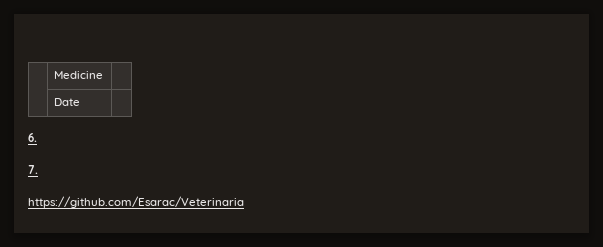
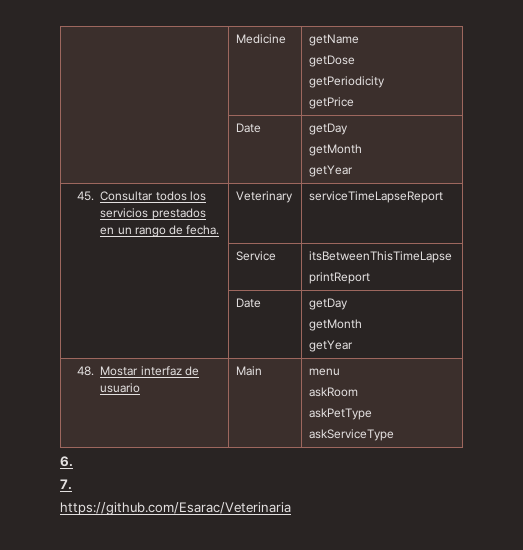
- | Medicine |
- | Date |
+ | Medicine | getName
+ getDose
+ getPeriodicity
+ getPrice
+ | Date | getDay
+ getMonth
+ getYear
+ 45. Consultar todos los servicios prestados en un rango de fecha. | Veterinary | serviceTimeLapseReport
+ | Service | itsBetweenThisTimeLapse
+ printReport
+ | Date | getDay
+ getMonth
+ getYear
+ 48. Mostar interfaz de usuario | Main | menu
+ askRoom
+ askPetType
+ askServiceType

